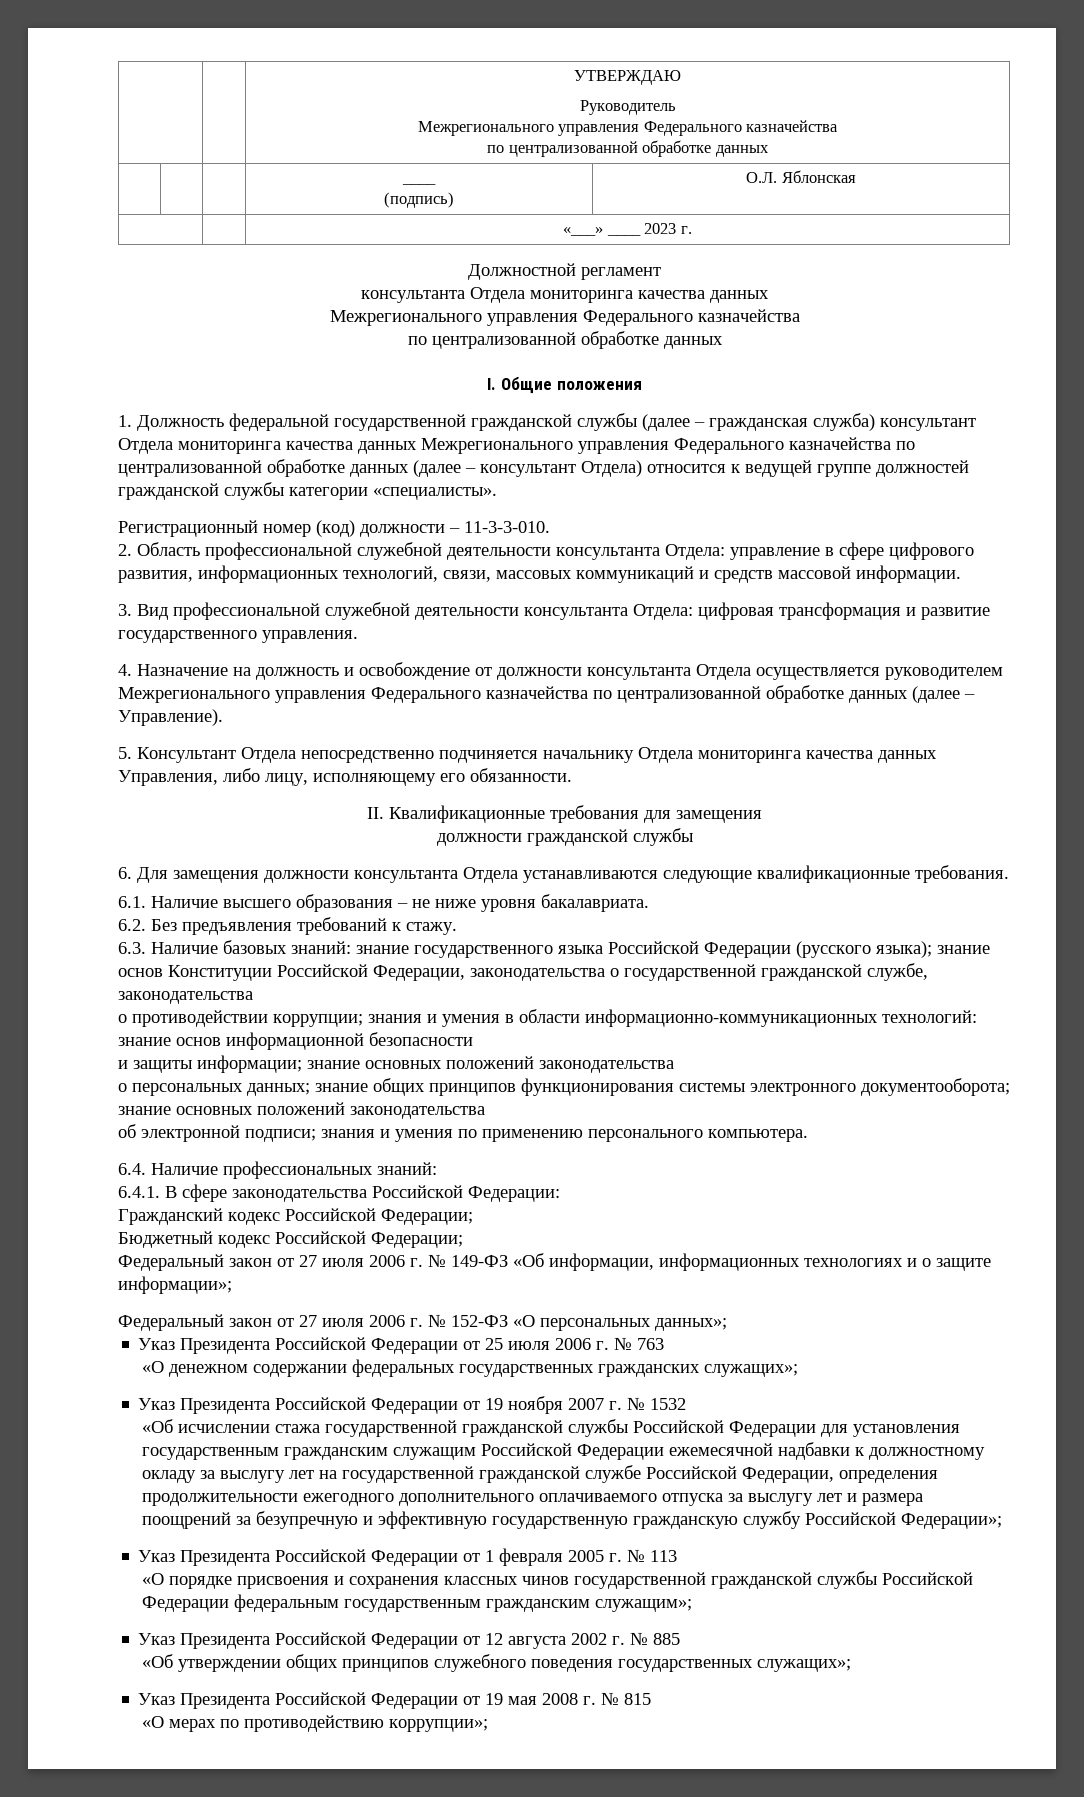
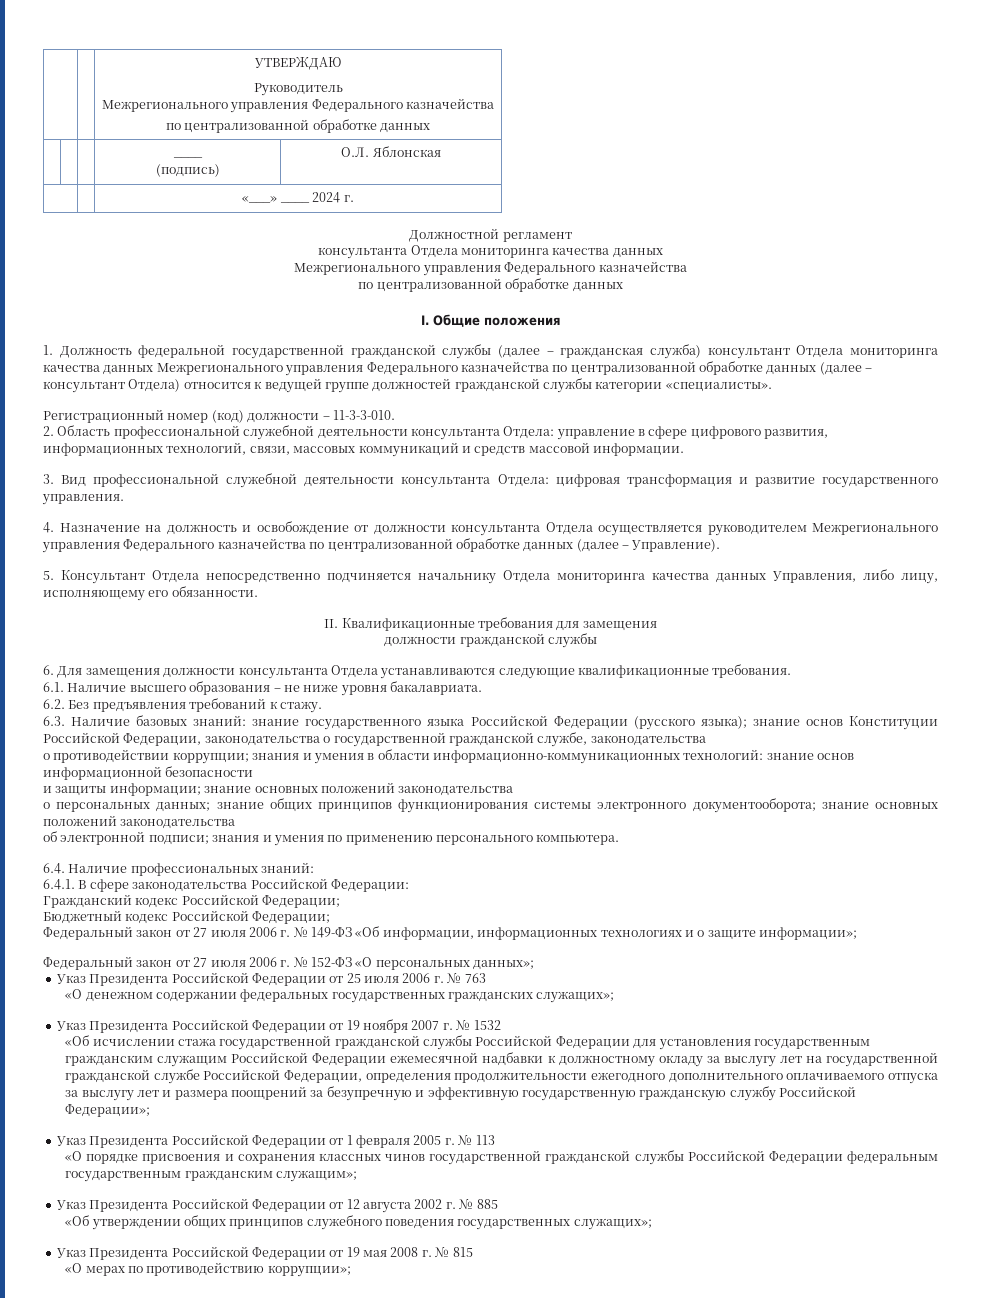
- | | «___» ____ 2023 г.
+ | | «___» ____ 2024 г.

